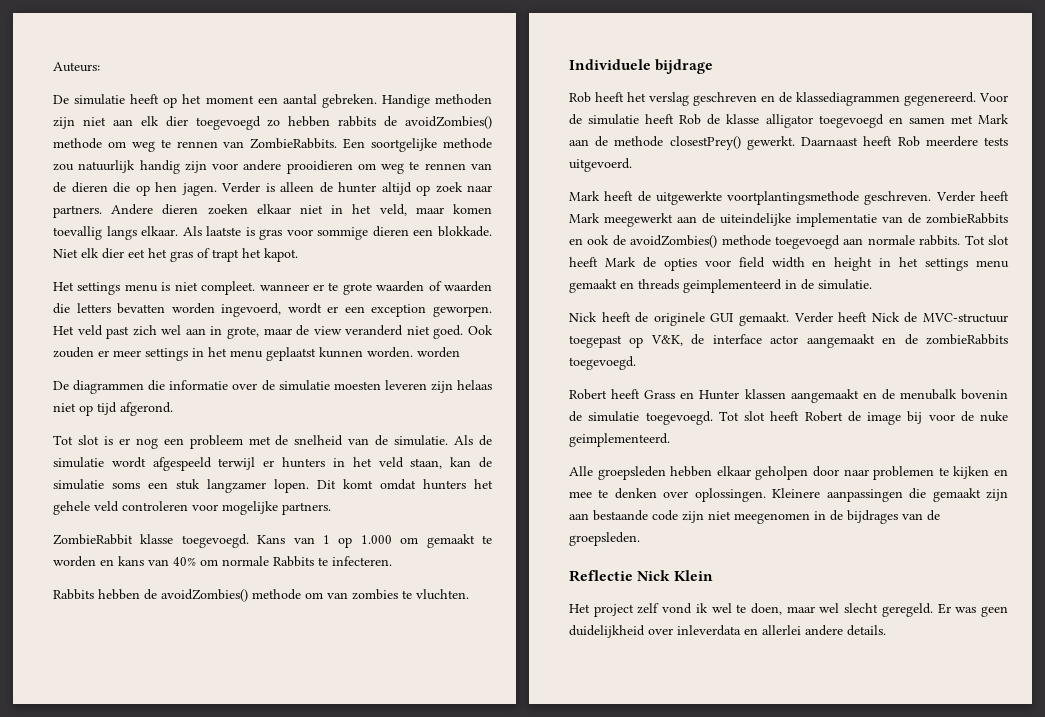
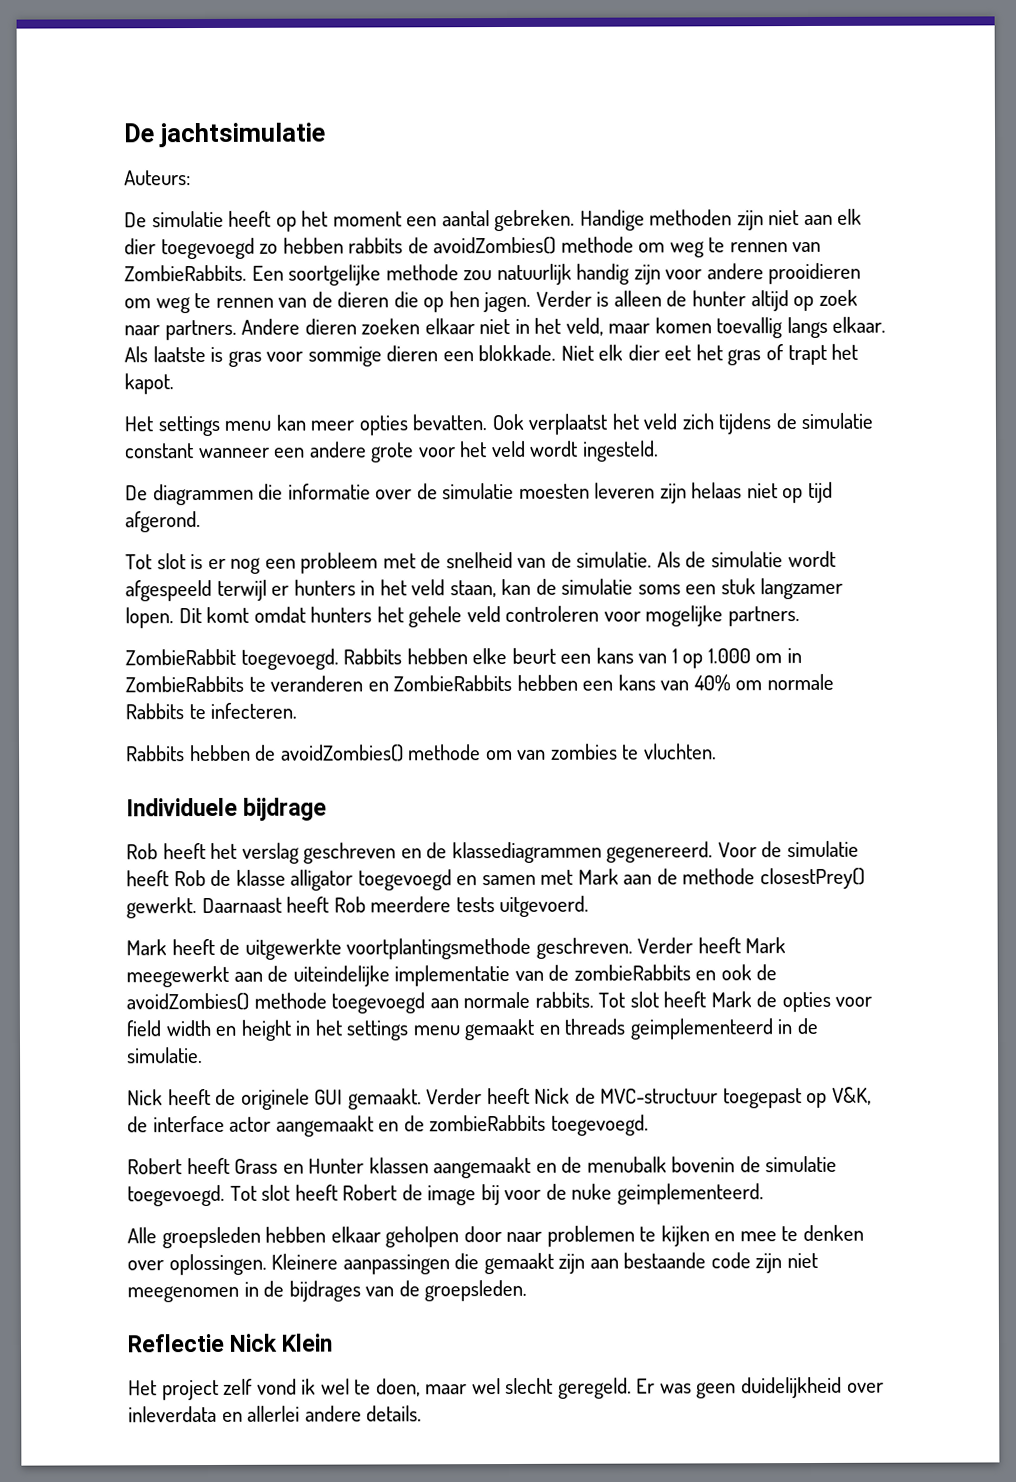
+ De jachtsimulatie
- Het settings menu is niet compleet. wanneer er te grote waarden of waarden die letters bevatten worden ingevoerd, wordt er een exception geworpen. Het veld past zich wel aan in grote, maar de view veranderd niet goed. Ook zouden er meer settings in het menu geplaatst kunnen worden. worden
+ Het settings menu kan meer opties bevatten. Ook verplaatst het veld zich tijdens de simulatie constant wanneer een andere grote voor het veld wordt ingesteld.
- ZombieRabbit klasse toegevoegd. Kans van 1 op 1.000 om gemaakt te worden en kans van 40% om normale Rabbits te infecteren.
+ ZombieRabbit toegevoegd. Rabbits hebben elke beurt een kans van 1 op 1.000 om in ZombieRabbits te veranderen en ZombieRabbits hebben een kans van 40% om normale Rabbits te infecteren.

